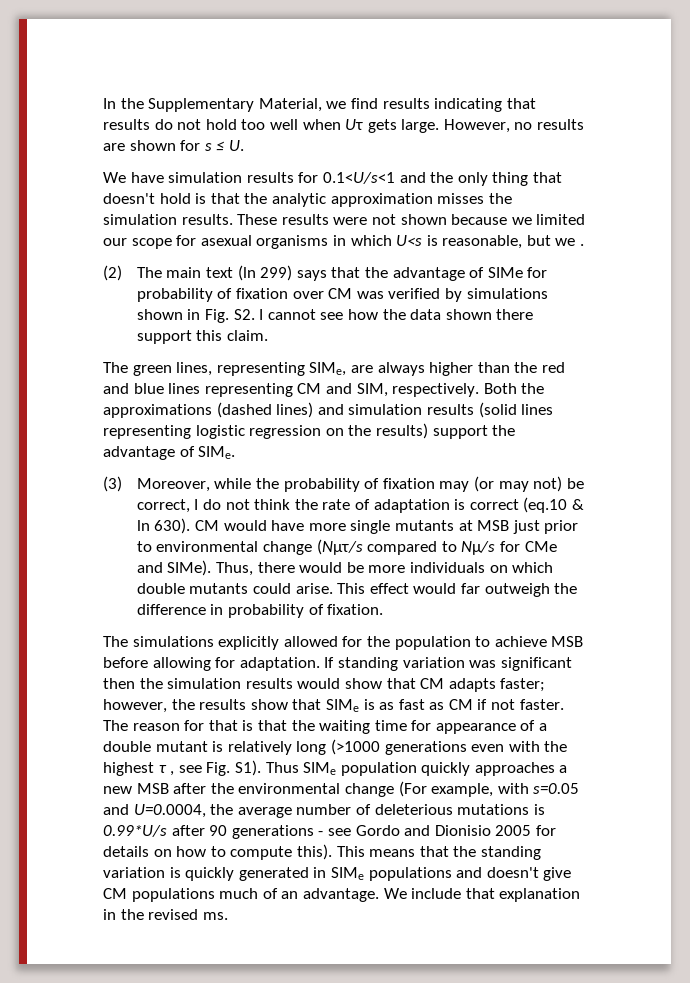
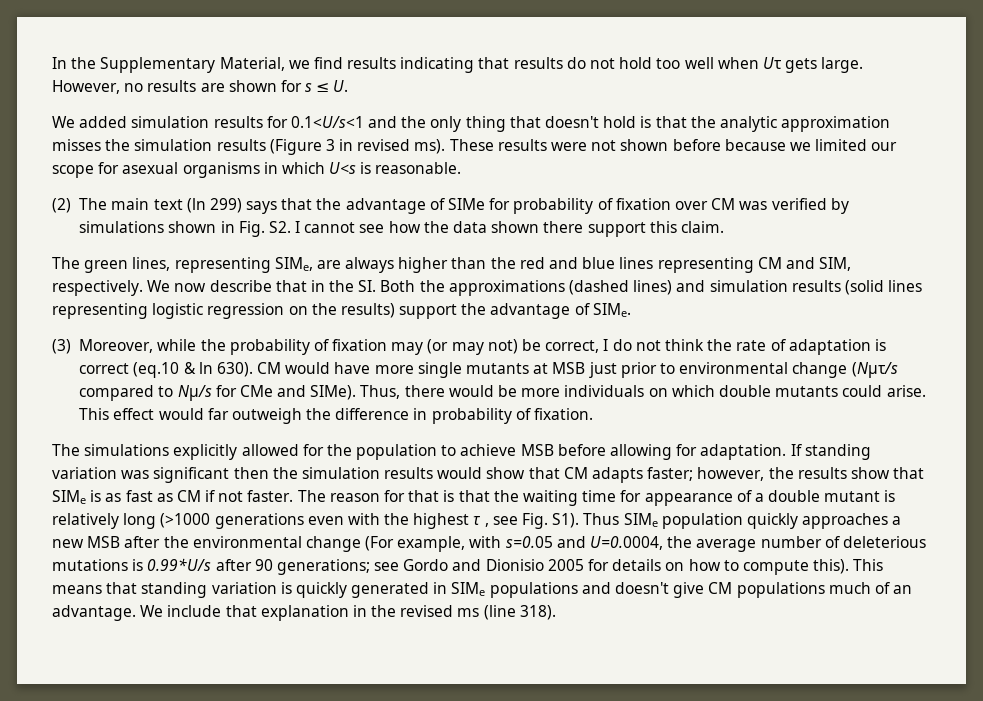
- We have simulation results for 0.1<U/s<1 and the only thing that doesn't hold is that the analytic approximation misses the simulation results.
+ We added simulation results for 0.1<U/s<1 and the only thing that doesn't hold is that the analytic approximation misses the simulation results (Figure 3 in revised ms).
- These results were not shown because we limited our scope for asexual organisms in which U<s is reasonable, but we .
+ These results were not shown before because we limited our scope for asexual organisms in which U<s is reasonable.
- Both the approximations (dashed lines) and simulation results (solid lines representing logistic regression on the results) support the advantage of SIMe.
+ We now describe that in the SI. Both the approximations (dashed lines) and simulation results (solid lines representing logistic regression on the results) support the advantage of SIMe.
- The reason for that is that the waiting time for appearance of a double mutant is relatively long (>1000 generations even with the highest τ , see Fig. S1). Thus SIMe population quickly approaches a new MSB after the environmental change (For example, with s=0.05 and U=0.0004, the average number of deleterious mutations is 0.99*U/s after 90 generations - see Gordo and Dionisio 2005 for details on how to compute this).
+ The reason for that is that the waiting time for appearance of a double mutant is relatively long (>1000 generations even with the highest τ , see Fig. S1). Thus SIMe population quickly approaches a new MSB after the environmental change (For example, with s=0.05 and U=0.0004, the average number of deleterious mutations is 0.99*U/s after 90 generations; see Gordo and Dionisio 2005 for details on how to compute this).
- This means that the standing variation is quickly generated in SIMe populations and doesn't give CM populations much of an advantage.
+ This means that standing variation is quickly generated in SIMe populations and doesn't give CM populations much of an advantage.
- We include that explanation in the revised ms.
+ We include that explanation in the revised ms (line 318).

